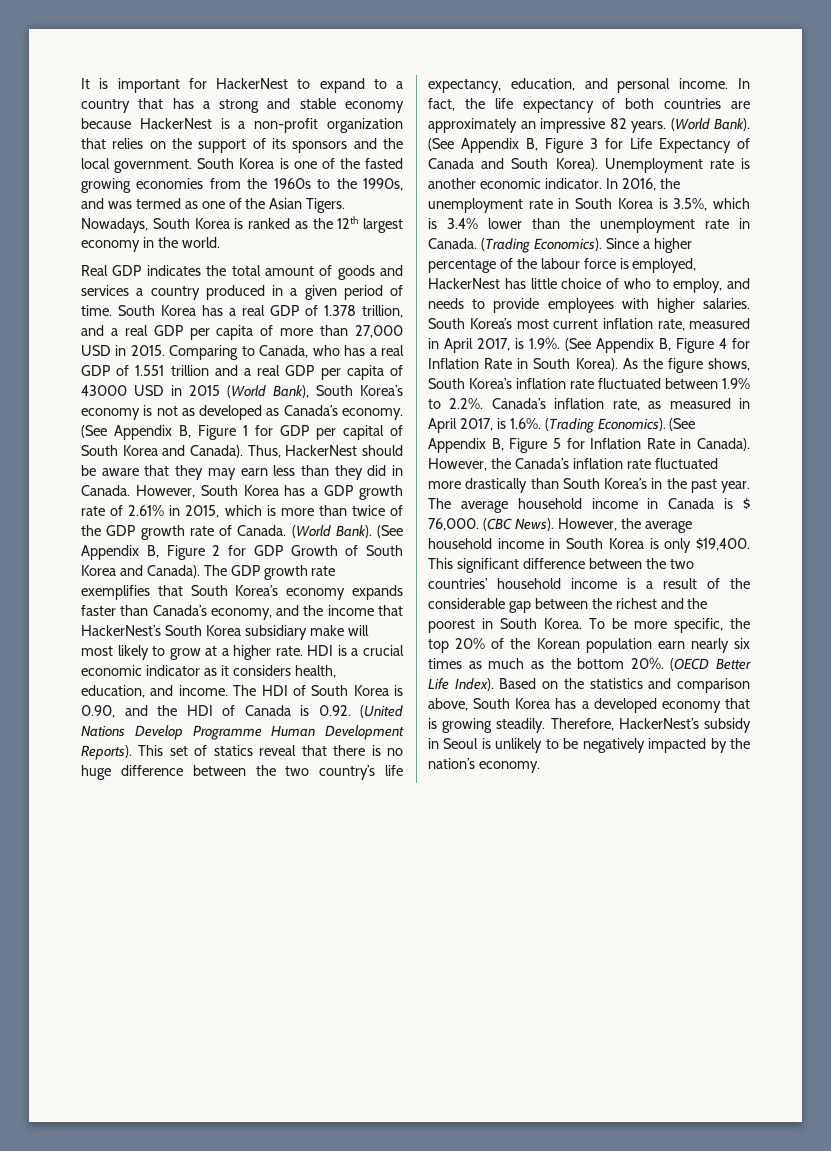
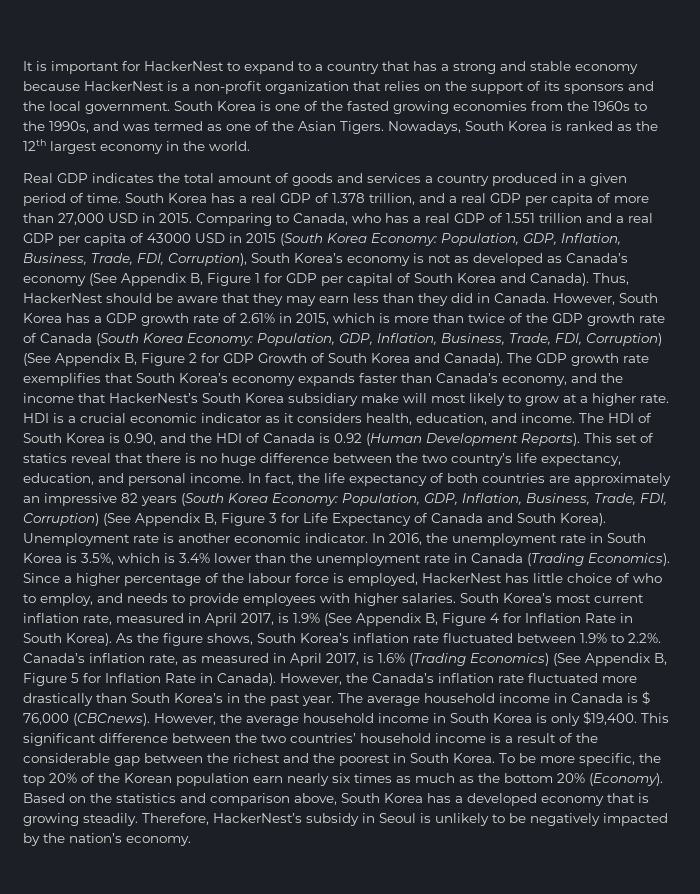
- Comparing to Canada, who has a real GDP of 1.551 trillion and a real GDP per capita of 43000 USD in 2015 (World Bank), South Korea’s economy is not as developed as Canada’s economy. (See Appendix B, Figure 1 for GDP per capital of South Korea and Canada).
+ Comparing to Canada, who has a real GDP of 1.551 trillion and a real GDP per capita of 43000 USD in 2015 (South Korea Economy: Population, GDP, Inflation, Business, Trade, FDI, Corruption), South Korea’s economy is not as developed as Canada’s economy (See Appendix B, Figure 1 for GDP per capital of South Korea and Canada).
- However, South Korea has a GDP growth rate of 2.61% in 2015, which is more than twice of the GDP growth rate of Canada. (World Bank). (See Appendix B, Figure 2 for GDP Growth of South Korea and Canada).
+ However, South Korea has a GDP growth rate of 2.61% in 2015, which is more than twice of the GDP growth rate of Canada (South Korea Economy: Population, GDP, Inflation, Business, Trade, FDI, Corruption) (See Appendix B, Figure 2 for GDP Growth of South Korea and Canada).
- The HDI of South Korea is 0.90, and the HDI of Canada is 0.92. (United Nations Develop Programme Human Development Reports).
+ The HDI of South Korea is 0.90, and the HDI of Canada is 0.92 (Human Development Reports).
- In fact, the life expectancy of both countries are approximately an impressive 82 years. (World Bank). (See Appendix B, Figure 3 for Life Expectancy of Canada and South Korea).
+ In fact, the life expectancy of both countries are approximately an impressive 82 years (South Korea Economy: Population, GDP, Inflation, Business, Trade, FDI, Corruption) (See Appendix B, Figure 3 for Life Expectancy of Canada and South Korea).
- In 2016, the unemployment rate in South Korea is 3.5%, which is 3.4% lower than the unemployment rate in Canada. (Trading Economics).
+ In 2016, the unemployment rate in South Korea is 3.5%, which is 3.4% lower than the unemployment rate in Canada (Trading Economics).
- South Korea’s most current inflation rate, measured in April 2017, is 1.9%. (See Appendix B, Figure 4 for Inflation Rate in South Korea).
+ South Korea’s most current inflation rate, measured in April 2017, is 1.9% (See Appendix B, Figure 4 for Inflation Rate in South Korea).
- As the figure shows, South Korea’s inflation rate fluctuated between 1.9% to 2.2%. Canada’s inflation rate, as measured in April 2017, is 1.6%. (Trading Economics). (See Appendix B, Figure 5 for Inflation Rate in Canada).
+ As the figure shows, South Korea’s inflation rate fluctuated between 1.9% to 2.2%. Canada’s inflation rate, as measured in April 2017, is 1.6% (Trading Economics) (See Appendix B, Figure 5 for Inflation Rate in Canada).
- The average household income in Canada is $ 76,000. (CBC News).
+ The average household income in Canada is $ 76,000 (CBCnews).
- To be more specific, the top 20% of the Korean population earn nearly six times as much as the bottom 20%. (OECD Better Life Index).
+ To be more specific, the top 20% of the Korean population earn nearly six times as much as the bottom 20% (Economy).

